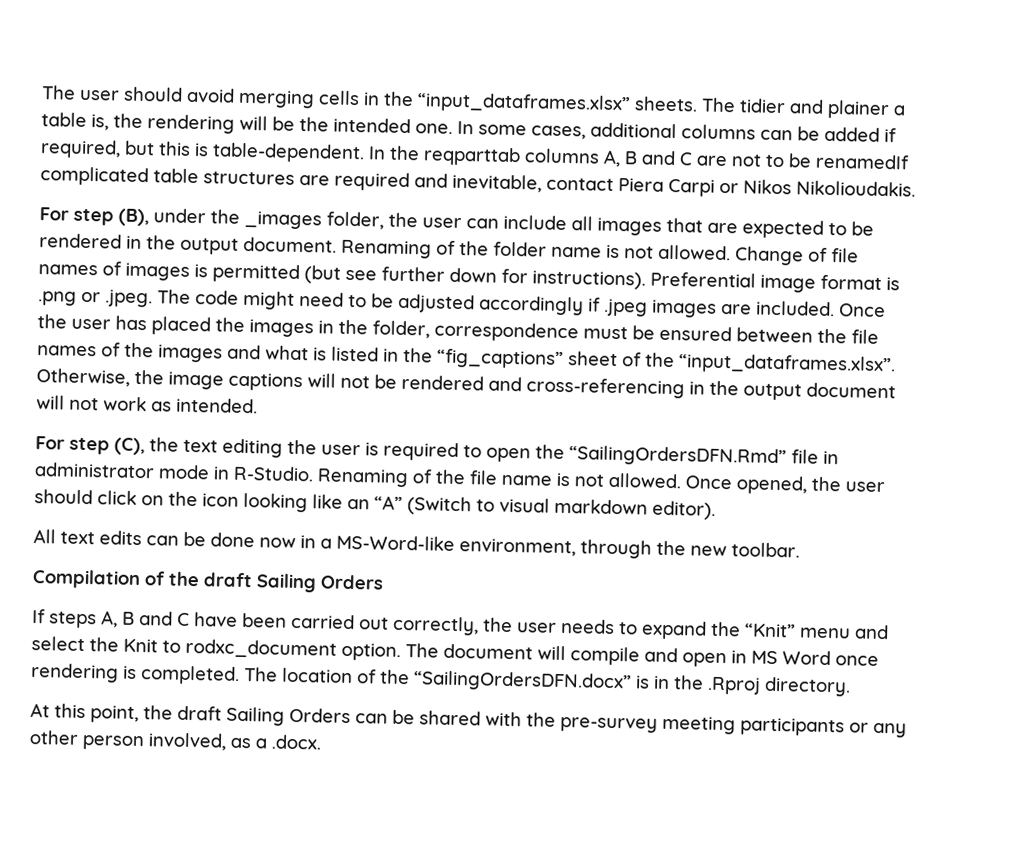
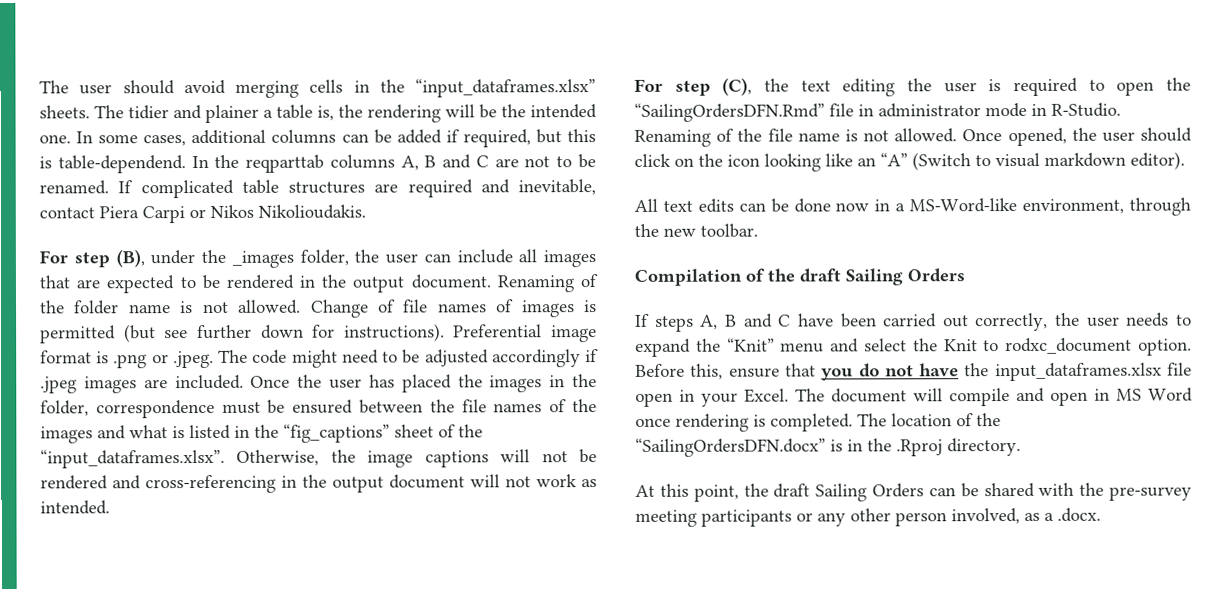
- In some cases, additional columns can be added if required, but this is table-dependent.
+ In some cases, additional columns can be added if required, but this is table-dependend.
- In the reqparttab columns A, B and C are not to be renamedIf complicated table structures are required and inevitable, contact Piera Carpi or Nikos Nikolioudakis.
+ In the reqparttab columns A, B and C are not to be renamed. If complicated table structures are required and inevitable, contact Piera Carpi or Nikos Nikolioudakis.
+ Before this, ensure that you do not have the input_dataframes.xlsx file open in your Excel.

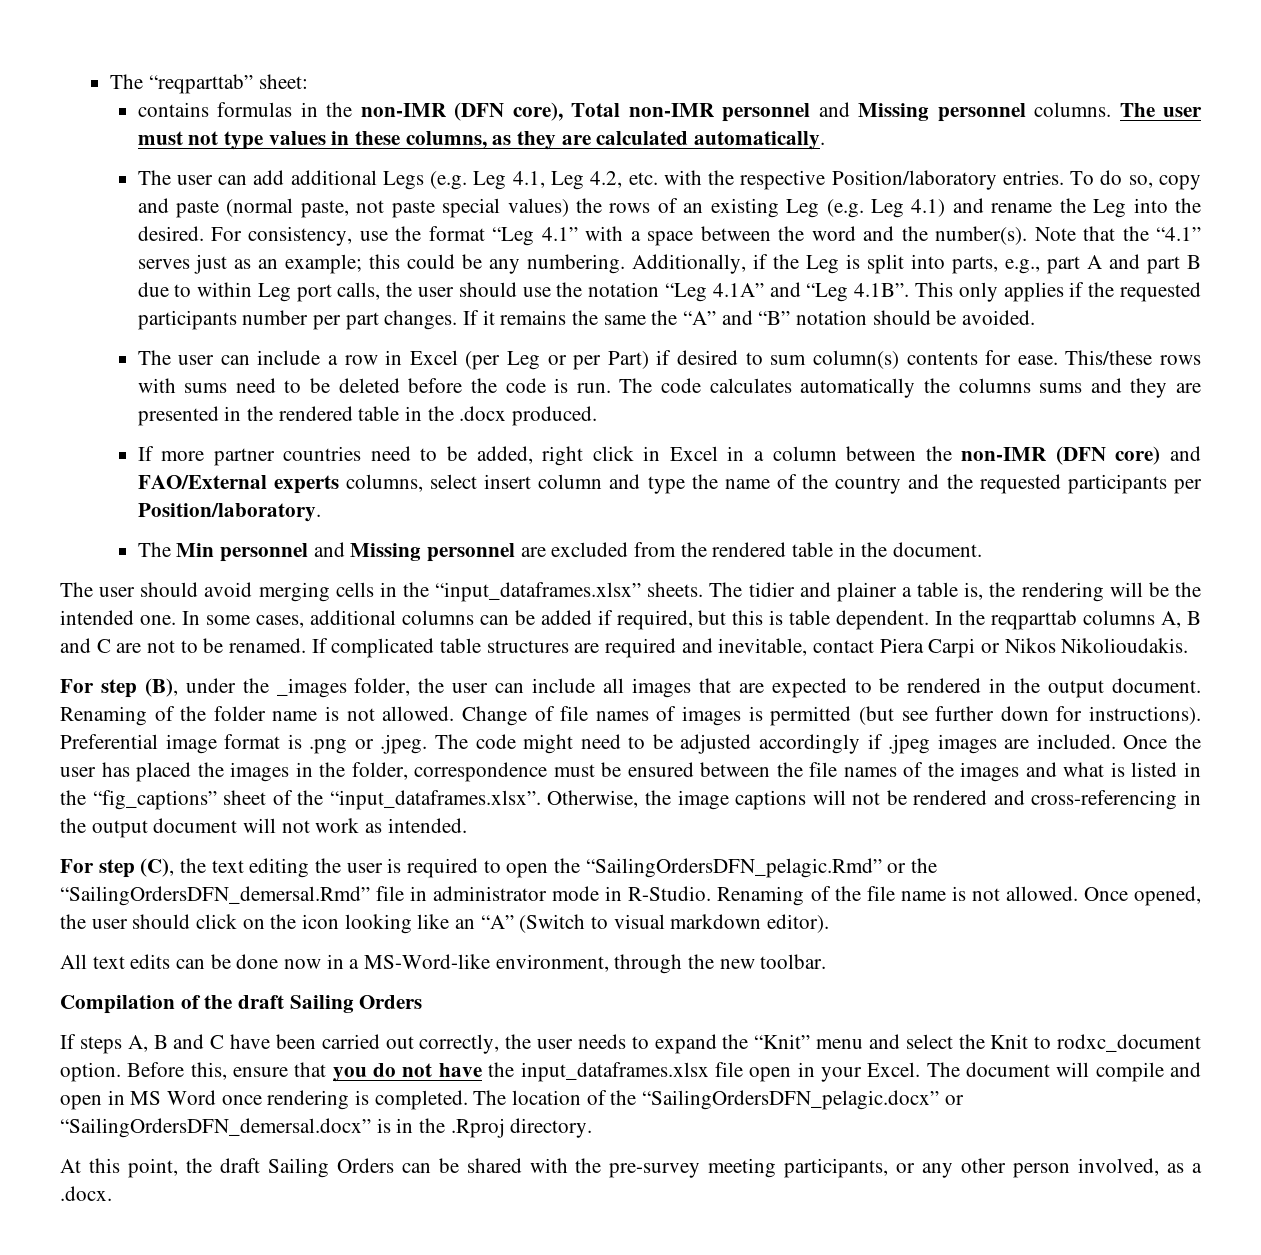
+ The “reqparttab” sheet:
+ contains formulas in the non-IMR (DFN core), Total non-IMR personnel and Missing personnel columns. The user must not type values in these columns, as they are calculated automatically.
+ The user can add additional Legs (e.g. Leg 4.1, Leg 4.2, etc. with the respective Position/laboratory entries. To do so, copy and paste (normal paste, not paste special values) the rows of an existing Leg (e.g. Leg 4.1) and rename the Leg into the desired. For consistency, use the format “Leg 4.1” with a space between the word and the number(s). Note that the “4.1” serves just as an example; this could be any numbering. Additionally, if the Leg is split into parts, e.g., part A and part B due to within Leg port calls, the user should use the notation “Leg 4.1A” and “Leg 4.1B”. This only applies if the requested participants number per part changes. If it remains the same the “A” and “B” notation should be avoided.
+ The user can include a row in Excel (per Leg or per Part) if desired to sum column(s) contents for ease. This/these rows with sums need to be deleted before the code is run. The code calculates automatically the columns sums and they are presented in the rendered table in the .docx produced.
+ If more partner countries need to be added, right click in Excel in a column between the non-IMR (DFN core) and FAO/External experts columns, select insert column and type the name of the country and the requested participants per Position/laboratory.
+ The Min personnel and Missing personnel are excluded from the rendered table in the document.
- In some cases, additional columns can be added if required, but this is table-dependend.
+ In some cases, additional columns can be added if required, but this is table dependent.
- For step (C), the text editing the user is required to open the “SailingOrdersDFN.Rmd” file in administrator mode in R-Studio.
+ For step (C), the text editing the user is required to open the “SailingOrdersDFN_pelagic.Rmd” or the “SailingOrdersDFN_demersal.Rmd” file in administrator mode in R-Studio.
- The location of the “SailingOrdersDFN.docx” is in the .Rproj directory.
+ The location of the “SailingOrdersDFN_pelagic.docx” or “SailingOrdersDFN_demersal.docx” is in the .Rproj directory.
- At this point, the draft Sailing Orders can be shared with the pre-survey meeting participants or any other person involved, as a .docx.
+ At this point, the draft Sailing Orders can be shared with the pre-survey meeting participants, or any other person involved, as a .docx.

